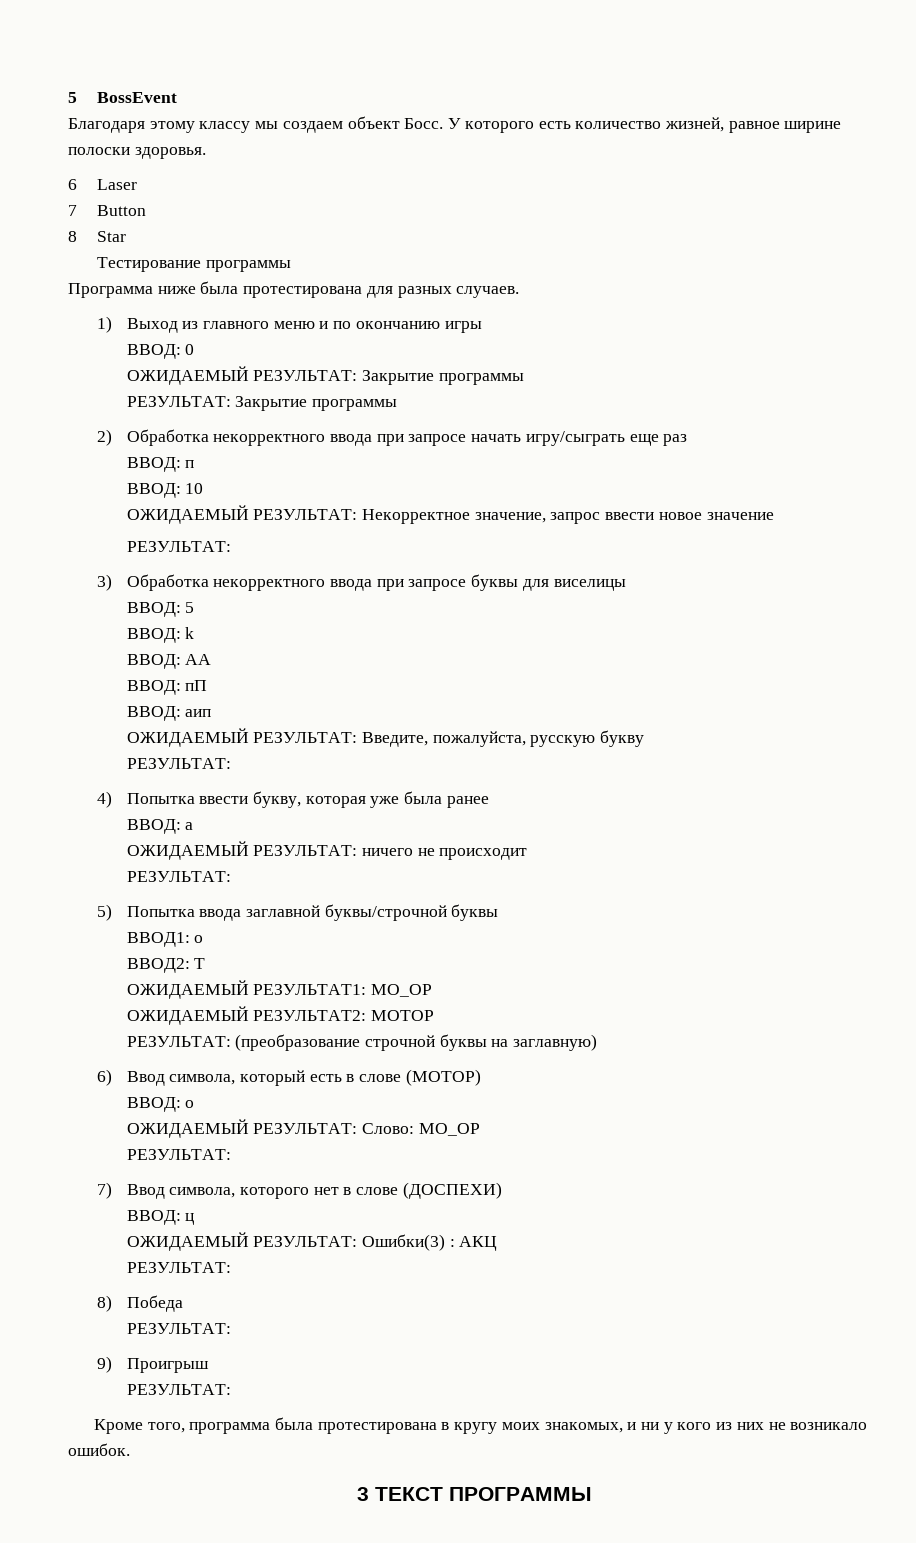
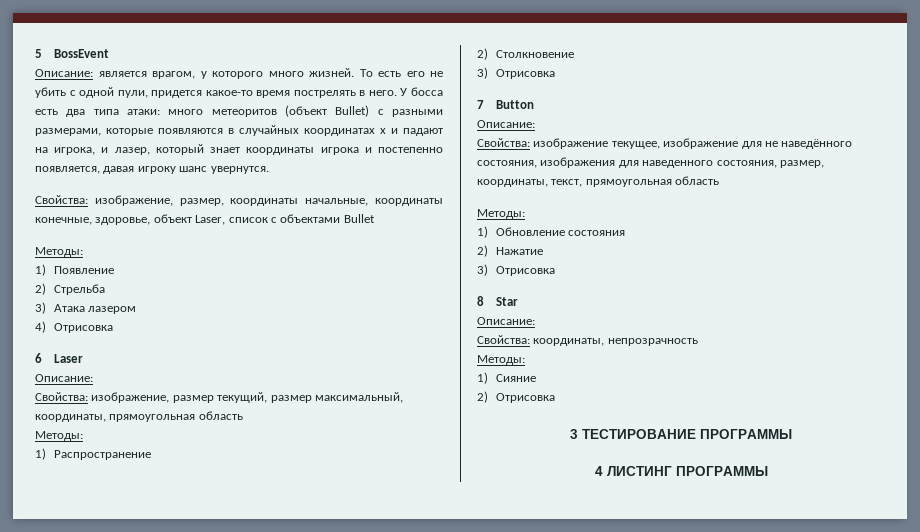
- Благодаря этому классу мы создаем объект Босс. У которого есть количество жизней, равное ширине полоски здоровья.
+ Описание: является врагом, у которого много жизней. То есть его не убить с одной пули, придется какое-то время пострелять в него. У босса есть два типа атаки: много метеоритов (объект Bullet) с разными размерами, которые появляются в случайных координатах x и падают на игрока, и лазер, который знает координаты игрока и постепенно появляется, давая игроку шанс увернутся.
+ Свойства: изображение, размер, координаты начальные, координаты конечные, здоровье, объект Laser, список с объектами Bullet
+ Методы:
+ 1) Появление
+ 2) Стрельба
+ 3) Атака лазером
+ 4) Отрисовка
  6 Laser
+ Описание:
+ Свойства: изображение, размер текущий, размер максимальный, координаты, прямоугольная область
+ Методы:
+ 1) Распространение
+ 2) Столкновение
+ 3) Отрисовка
  7 Button
+ Описание:
+ Свойства: изображение текущее, изображение для не наведённого состояния, изображения для наведенного состояния, размер, координаты, текст, прямоугольная область
+ Методы:
+ 1) Обновление состояния
+ 2) Нажатие
+ 3) Отрисовка
  8 Star
- Тестирование программы
- Программа ниже была протестирована для разных случаев.
- 1) Выход из главного меню и по окончанию игры
- ВВОД: 0
- ОЖИДАЕМЫЙ РЕЗУЛЬТАТ: Закрытие программы
- РЕЗУЛЬТАТ: Закрытие программы
- 2) Обработка некорректного ввода при запросе начать игру/сыграть еще раз
- ВВОД: п
- ВВОД: 10
- ОЖИДАЕМЫЙ РЕЗУЛЬТАТ: Некорректное значение, запрос ввести новое значение
- РЕЗУЛЬТАТ:
- 3) Обработка некорректного ввода при запросе буквы для виселицы
- ВВОД: 5
- ВВОД: k
- ВВОД: AA
- ВВОД: пП
- ВВОД: аип
- ОЖИДАЕМЫЙ РЕЗУЛЬТАТ: Введите, пожалуйста, русскую букву
- РЕЗУЛЬТАТ:
- 4) Попытка ввести букву, которая уже была ранее
- ВВОД: а
- ОЖИДАЕМЫЙ РЕЗУЛЬТАТ: ничего не происходит
- РЕЗУЛЬТАТ:
- 5) Попытка ввода заглавной буквы/строчной буквы
- ВВОД1: о
- ВВОД2: Т
- ОЖИДАЕМЫЙ РЕЗУЛЬТАТ1: МО_ОР
- ОЖИДАЕМЫЙ РЕЗУЛЬТАТ2: МОТОР
- РЕЗУЛЬТАТ: (преобразование строчной буквы на заглавную)
- 6) Ввод символа, который есть в слове (МОТОР)
- ВВОД: о
- ОЖИДАЕМЫЙ РЕЗУЛЬТАТ: Слово: МО_ОР
- РЕЗУЛЬТАТ:
- 7) Ввод символа, которого нет в слове (ДОСПЕХИ)
- ВВОД: ц
- ОЖИДАЕМЫЙ РЕЗУЛЬТАТ: Ошибки(3) : АКЦ
- РЕЗУЛЬТАТ:
- 8) Победа
- РЕЗУЛЬТАТ:
- 9) Проигрыш
- РЕЗУЛЬТАТ:
- Кроме того, программа была протестирована в кругу моих знакомых, и ни у кого из них не возникало ошибок.
- 3 ТЕКСТ ПРОГРАММЫ
+ Описание:
+ Свойства: координаты, непрозрачность
+ Методы:
+ 1) Сияние
+ 2) Отрисовка
+ 3 ТЕСТИРОВАНИЕ ПРОГРАММЫ
+ 4 ЛИСТИНГ ПРОГРАММЫ

